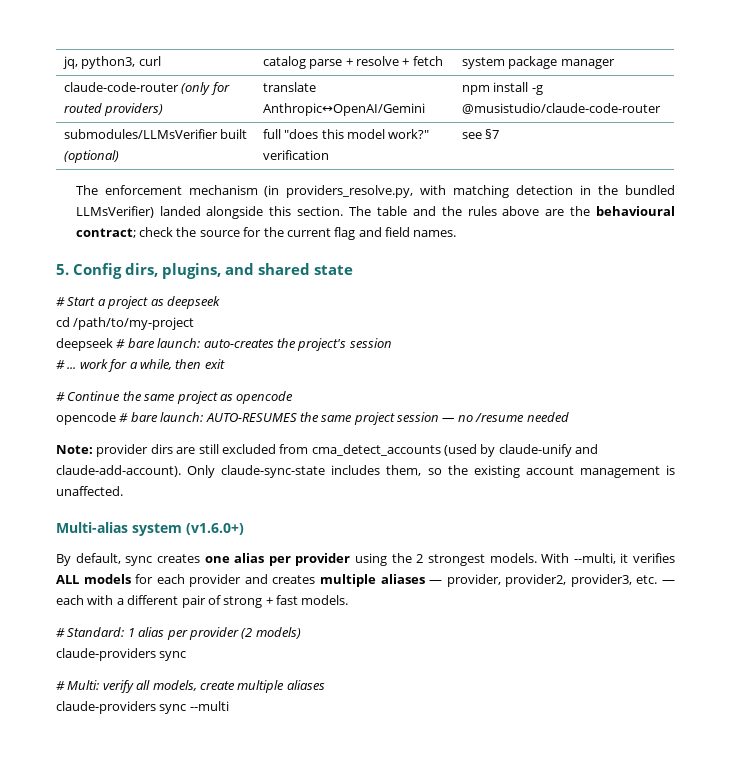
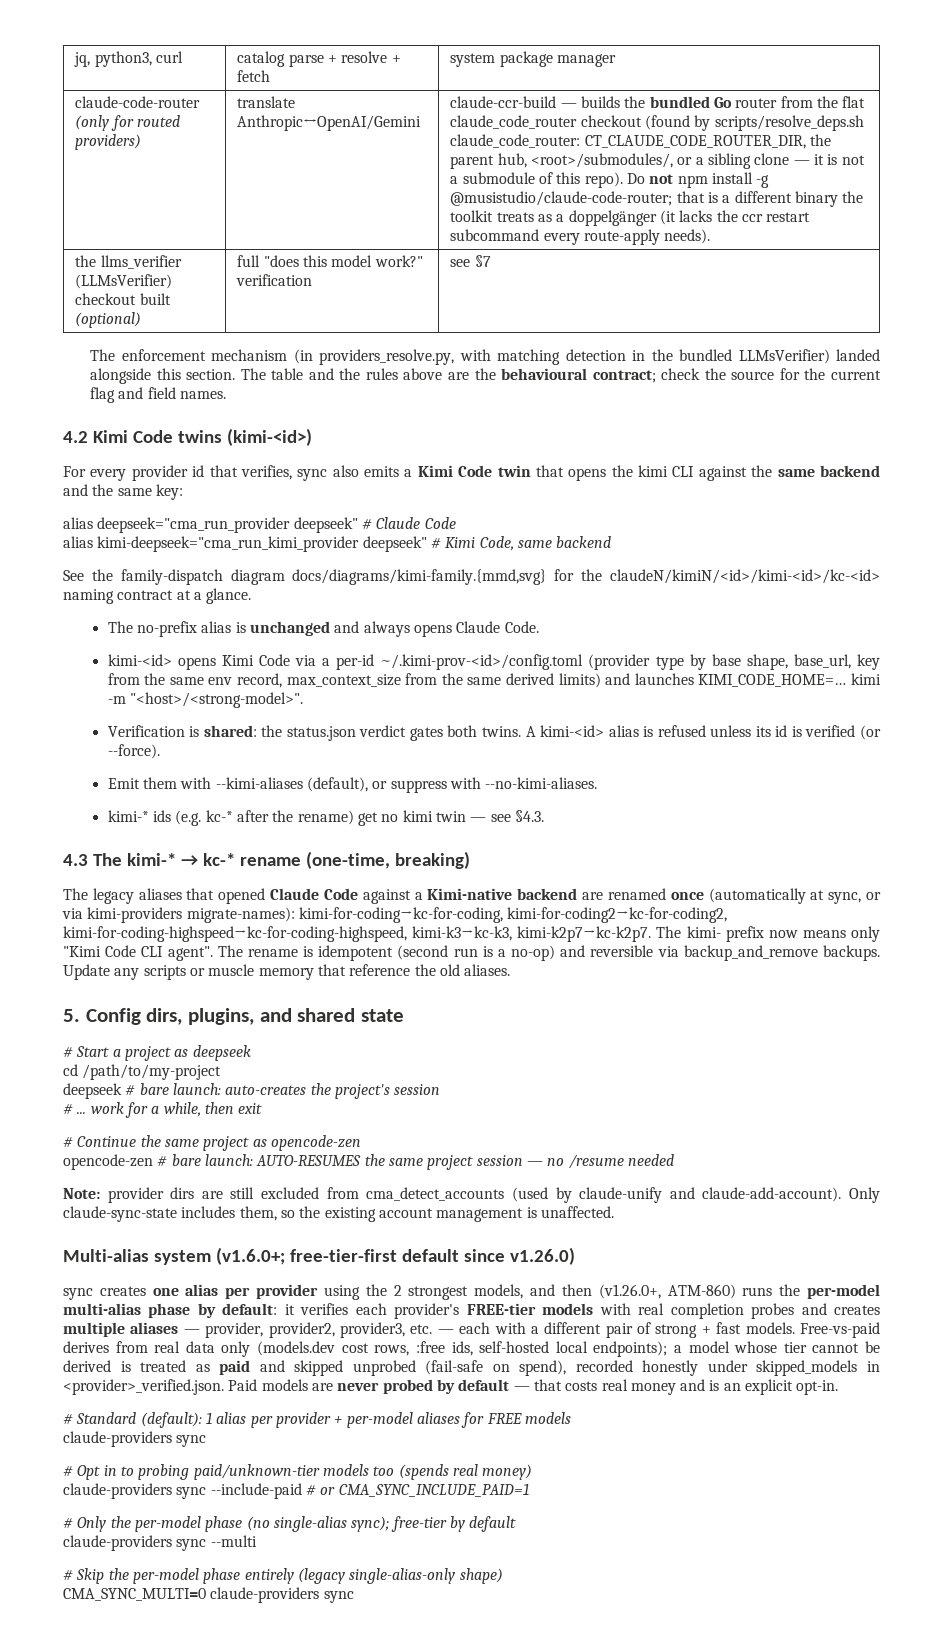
- npm install -g @musistudio/claude-code-router
- submodules/LLMsVerifier built (optional) | full "does this model work?" verification | see §7
+ claude-ccr-build — builds the bundled Go router from the flat claude_code_router checkout (found by scripts/resolve_deps.sh claude_code_router: CT_CLAUDE_CODE_ROUTER_DIR, the parent hub, <root>/submodules/, or a sibling clone — it is not a submodule of this repo). Do not npm install -g @musistudio/claude-code-router; that is a different binary the toolkit treats as a doppelgänger (it lacks the ccr restart subcommand every route-apply needs).
+ the llms_verifier (LLMsVerifier) checkout built (optional) | full "does this model work?" verification | see §7
+ 4.2 Kimi Code twins (kimi-<id>)
+ For every provider id that verifies, sync also emits a Kimi Code twin that opens the kimi CLI against the same backend and the same key:
+ alias deepseek="cma_run_provider deepseek" # Claude Code
+ alias kimi-deepseek="cma_run_kimi_provider deepseek" # Kimi Code, same backend
+ See the family-dispatch diagram docs/diagrams/kimi-family.{mmd,svg} for the claudeN/kimiN/<id>/kimi-<id>/kc-<id> naming contract at a glance.
+ The no-prefix alias is unchanged and always opens Claude Code.
+ kimi-<id> opens Kimi Code via a per-id ~/.kimi-prov-<id>/config.toml (provider type by base shape, base_url, key from the same env record, max_context_size from the same derived limits) and launches KIMI_CODE_HOME=… kimi -m "<host>/<strong-model>".
+ Verification is shared: the status.json verdict gates both twins. A kimi-<id> alias is refused unless its id is verified (or --force).
+ Emit them with --kimi-aliases (default), or suppress with --no-kimi-aliases.
+ kimi-* ids (e.g. kc-* after the rename) get no kimi twin — see §4.3.
+ 4.3 The kimi-* → kc-* rename (one-time, breaking)
+ The legacy aliases that opened Claude Code against a Kimi-native backend are renamed once (automatically at sync, or via kimi-providers migrate-names): kimi-for-coding→kc-for-coding, kimi-for-coding2→kc-for-coding2, kimi-for-coding-highspeed→kc-for-coding-highspeed, kimi-k3→kc-k3, kimi-k2p7→kc-k2p7. The kimi- prefix now means only "Kimi Code CLI agent". The rename is idempotent (second run is a no-op) and reversible via backup_and_remove backups. Update any scripts or muscle memory that reference the old aliases.
- # Continue the same project as opencode
- opencode # bare launch: AUTO-RESUMES the same project session — no /resume needed
+ # Continue the same project as opencode-zen
+ opencode-zen # bare launch: AUTO-RESUMES the same project session — no /resume needed
- Multi-alias system (v1.6.0+)
- By default, sync creates one alias per provider using the 2 strongest models. With --multi, it verifies ALL models for each provider and creates multiple aliases — provider, provider2, provider3, etc. — each with a different pair of strong + fast models.
- # Standard: 1 alias per provider (2 models)
+ Multi-alias system (v1.6.0+; free-tier-first default since v1.26.0)
+ sync creates one alias per provider using the 2 strongest models, and then (v1.26.0+, ATM-860) runs the per-model multi-alias phase by default: it verifies each provider's FREE-tier models with real completion probes and creates multiple aliases — provider, provider2, provider3, etc. — each with a different pair of strong + fast models. Free-vs-paid derives from real data only (models.dev cost rows, :free ids, self-hosted local endpoints); a model whose tier cannot be derived is treated as paid and skipped unprobed (fail-safe on spend), recorded honestly under skipped_models in <provider>_verified.json. Paid models are never probed by default — that costs real money and is an explicit opt-in.
+ # Standard (default): 1 alias per provider + per-model aliases for FREE models
  claude-providers sync
- # Multi: verify all models, create multiple aliases
+ # Opt in to probing paid/unknown-tier models too (spends real money)
+ claude-providers sync --include-paid # or CMA_SYNC_INCLUDE_PAID=1
+ # Only the per-model phase (no single-alias sync); free-tier by default
  claude-providers sync --multi
+ # Skip the per-model phase entirely (legacy single-alias-only shape)
+ CMA_SYNC_MULTI=0 claude-providers sync

